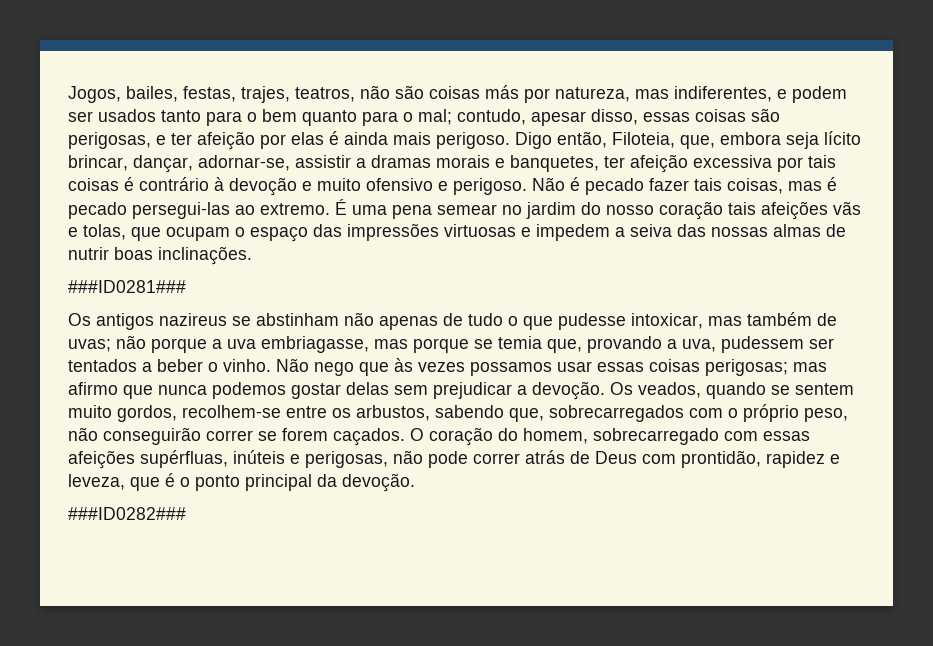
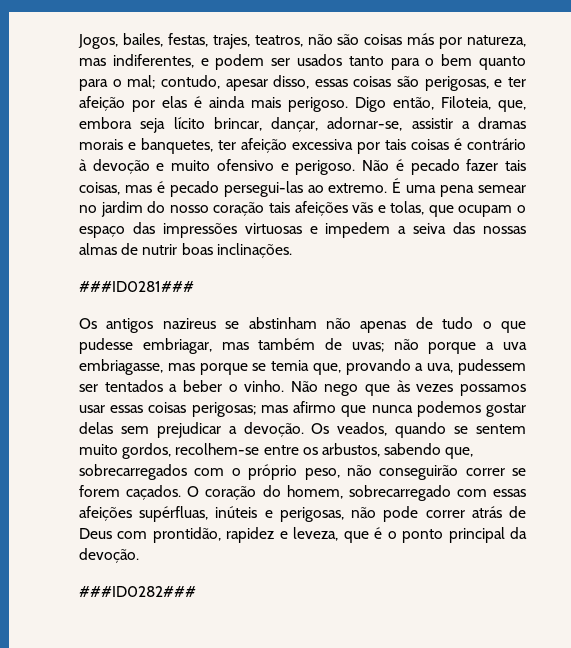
- Os antigos nazireus se abstinham não apenas de tudo o que pudesse intoxicar, mas também de uvas; não porque a uva embriagasse, mas porque se temia que, provando a uva, pudessem ser tentados a beber o vinho.
+ Os antigos nazireus se abstinham não apenas de tudo o que pudesse embriagar, mas também de uvas; não porque a uva embriagasse, mas porque se temia que, provando a uva, pudessem ser tentados a beber o vinho.

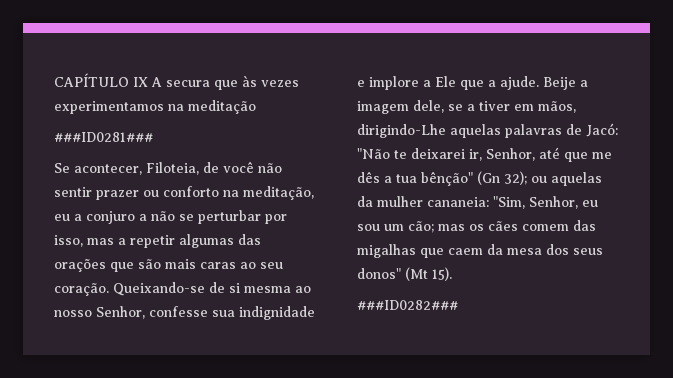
- Jogos, bailes, festas, trajes, teatros, não são coisas más por natureza, mas indiferentes, e podem ser usados tanto para o bem quanto para o mal; contudo, apesar disso, essas coisas são perigosas, e ter afeição por elas é ainda mais perigoso. Digo então, Filoteia, que, embora seja lícito brincar, dançar, adornar-se, assistir a dramas morais e banquetes, ter afeição excessiva por tais coisas é contrário à devoção e muito ofensivo e perigoso. Não é pecado fazer tais coisas, mas é pecado persegui-las ao extremo. É uma pena semear no jardim do nosso coração tais afeições vãs e tolas, que ocupam o espaço das impressões virtuosas e impedem a seiva das nossas almas de nutrir boas inclinações.
+ CAPÍTULO IX A secura que às vezes experimentamos na meditação
  ###ID0281###
- Os antigos nazireus se abstinham não apenas de tudo o que pudesse embriagar, mas também de uvas; não porque a uva embriagasse, mas porque se temia que, provando a uva, pudessem ser tentados a beber o vinho. Não nego que às vezes possamos usar essas coisas perigosas; mas afirmo que nunca podemos gostar delas sem prejudicar a devoção. Os veados, quando se sentem muito gordos, recolhem-se entre os arbustos, sabendo que, sobrecarregados com o próprio peso, não conseguirão correr se forem caçados. O coração do homem, sobrecarregado com essas afeições supérfluas, inúteis e perigosas, não pode correr atrás de Deus com prontidão, rapidez e leveza, que é o ponto principal da devoção.
+ Se acontecer, Filoteia, de você não sentir prazer ou conforto na meditação, eu a conjuro a não se perturbar por isso, mas a repetir algumas das orações que são mais caras ao seu coração. Queixando-se de si mesma ao nosso Senhor, confesse sua indignidade e implore a Ele que a ajude. Beije a imagem dele, se a tiver em mãos, dirigindo-Lhe aquelas palavras de Jacó: "Não te deixarei ir, Senhor, até que me dês a tua bênção" (Gn 32); ou aquelas da mulher cananeia: "Sim, Senhor, eu sou um cão; mas os cães comem das migalhas que caem da mesa dos seus donos" (Mt 15).

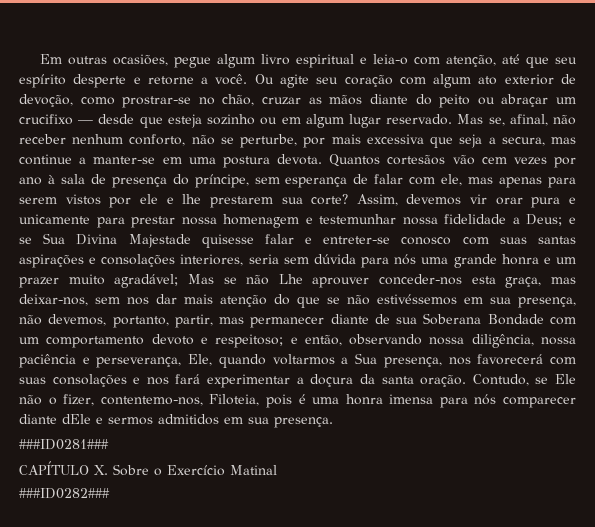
- CAPÍTULO IX A secura que às vezes experimentamos na meditação
+ Em outras ocasiões, pegue algum livro espiritual e leia-o com atenção, até que seu espírito desperte e retorne a você. Ou agite seu coração com algum ato exterior de devoção, como prostrar-se no chão, cruzar as mãos diante do peito ou abraçar um crucifixo — desde que esteja sozinho ou em algum lugar reservado. Mas se, afinal, não receber nenhum conforto, não se perturbe, por mais excessiva que seja a secura, mas continue a manter-se em uma postura devota. Quantos cortesãos vão cem vezes por ano à sala de presença do príncipe, sem esperança de falar com ele, mas apenas para serem vistos por ele e lhe prestarem sua corte? Assim, devemos vir orar pura e unicamente para prestar nossa homenagem e testemunhar nossa fidelidade a Deus; e se Sua Divina Majestade quisesse falar e entreter-se conosco com suas santas aspirações e consolações interiores, seria sem dúvida para nós uma grande honra e um prazer muito agradável; Mas se não Lhe aprouver conceder-nos esta graça, mas deixar-nos, sem nos dar mais atenção do que se não estivéssemos em sua presença, não devemos, portanto, partir, mas permanecer diante de sua Soberana Bondade com um comportamento devoto e respeitoso; e então, observando nossa diligência, nossa paciência e perseverança, Ele, quando voltarmos a Sua presença, nos favorecerá com suas consolações e nos fará experimentar a doçura da santa oração. Contudo, se Ele não o fizer, contentemo-nos, Filoteia, pois é uma honra imensa para nós comparecer diante dEle e sermos admitidos em sua presença.
  ###ID0281###
- Se acontecer, Filoteia, de você não sentir prazer ou conforto na meditação, eu a conjuro a não se perturbar por isso, mas a repetir algumas das orações que são mais caras ao seu coração. Queixando-se de si mesma ao nosso Senhor, confesse sua indignidade e implore a Ele que a ajude. Beije a imagem dele, se a tiver em mãos, dirigindo-Lhe aquelas palavras de Jacó: "Não te deixarei ir, Senhor, até que me dês a tua bênção" (Gn 32); ou aquelas da mulher cananeia: "Sim, Senhor, eu sou um cão; mas os cães comem das migalhas que caem da mesa dos seus donos" (Mt 15).
+ CAPÍTULO X. Sobre o Exercício Matinal

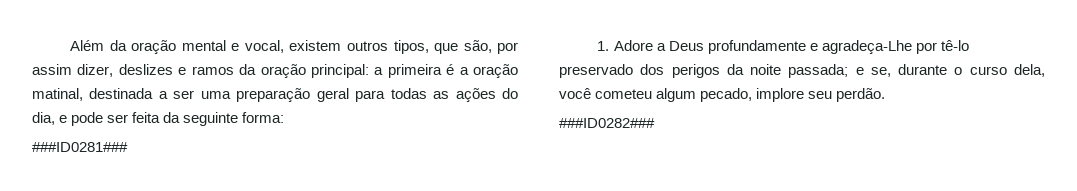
- Em outras ocasiões, pegue algum livro espiritual e leia-o com atenção, até que seu espírito desperte e retorne a você. Ou agite seu coração com algum ato exterior de devoção, como prostrar-se no chão, cruzar as mãos diante do peito ou abraçar um crucifixo — desde que esteja sozinho ou em algum lugar reservado. Mas se, afinal, não receber nenhum conforto, não se perturbe, por mais excessiva que seja a secura, mas continue a manter-se em uma postura devota. Quantos cortesãos vão cem vezes por ano à sala de presença do príncipe, sem esperança de falar com ele, mas apenas para serem vistos por ele e lhe prestarem sua corte? Assim, devemos vir orar pura e unicamente para prestar nossa homenagem e testemunhar nossa fidelidade a Deus; e se Sua Divina Majestade quisesse falar e entreter-se conosco com suas santas aspirações e consolações interiores, seria sem dúvida para nós uma grande honra e um prazer muito agradável; Mas se não Lhe aprouver conceder-nos esta graça, mas deixar-nos, sem nos dar mais atenção do que se não estivéssemos em sua presença, não devemos, portanto, partir, mas permanecer diante de sua Soberana Bondade com um comportamento devoto e respeitoso; e então, observando nossa diligência, nossa paciência e perseverança, Ele, quando voltarmos a Sua presença, nos favorecerá com suas consolações e nos fará experimentar a doçura da santa oração. Contudo, se Ele não o fizer, contentemo-nos, Filoteia, pois é uma honra imensa para nós comparecer diante dEle e sermos admitidos em sua presença.
+ Além da oração mental e vocal, existem outros tipos, que são, por assim dizer, deslizes e ramos da oração principal: a primeira é a oração matinal, destinada a ser uma preparação geral para todas as ações do dia, e pode ser feita da seguinte forma:
  ###ID0281###
- CAPÍTULO X. Sobre o Exercício Matinal
+ 1. Adore a Deus profundamente e agradeça-Lhe por tê-lo preservado dos perigos da noite passada; e se, durante o curso dela, você cometeu algum pecado, implore seu perdão.

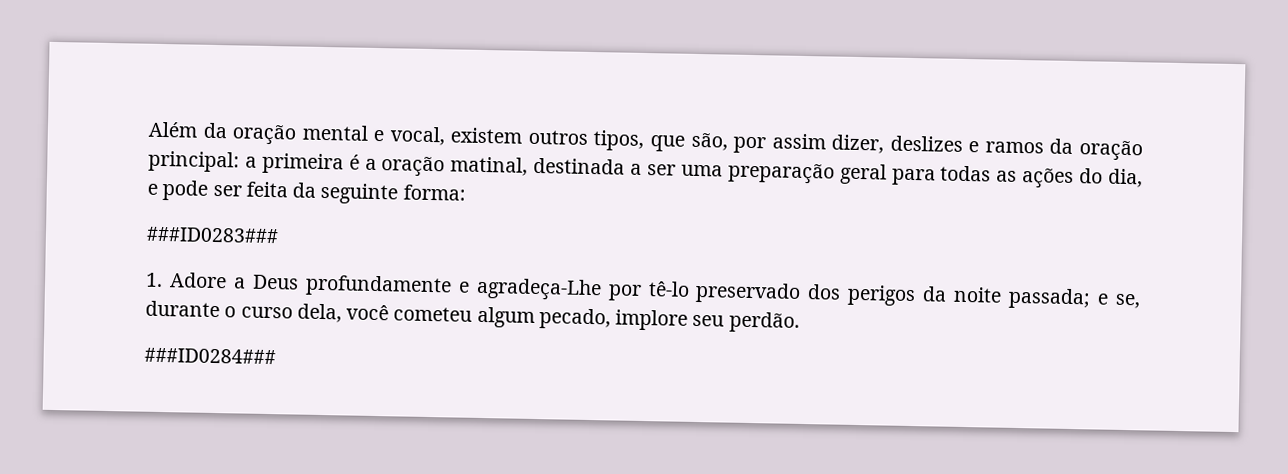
- ###ID0281###
+ ###ID0283###
- ###ID0282###
+ ###ID0284###

